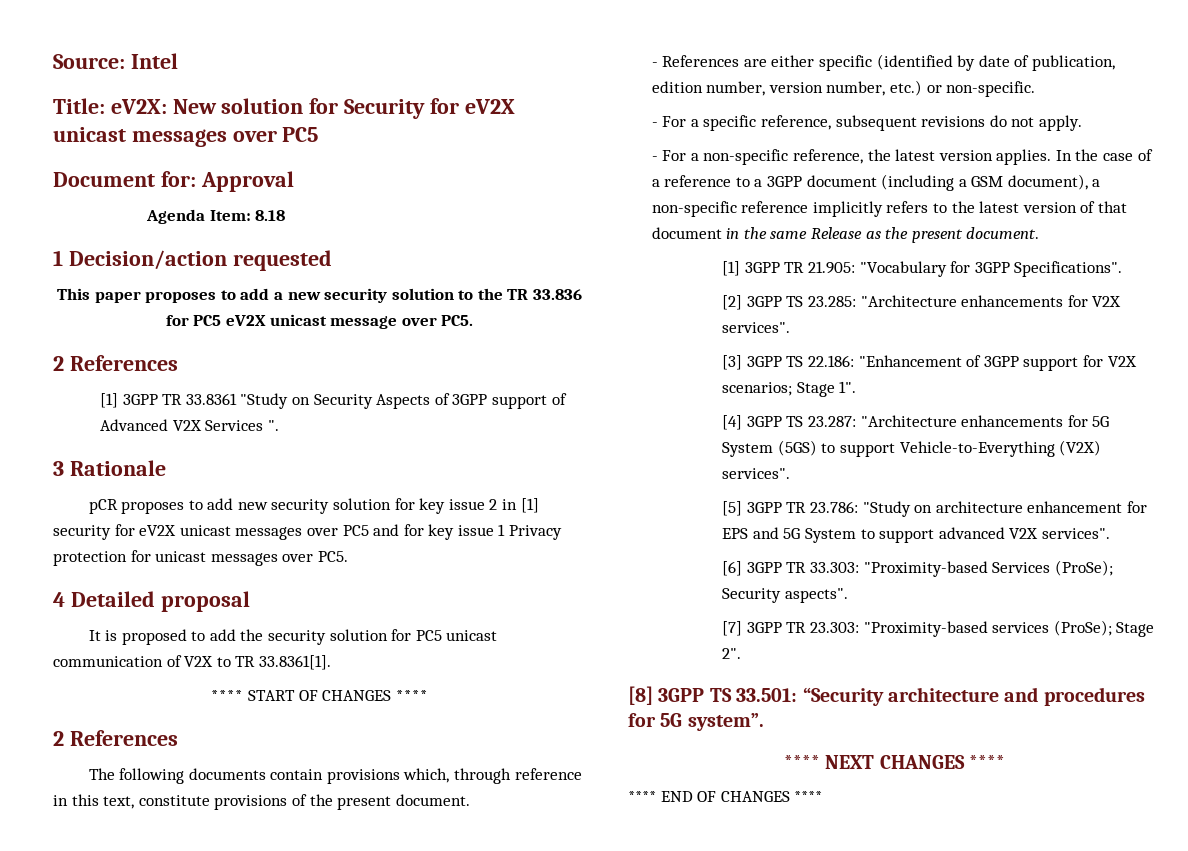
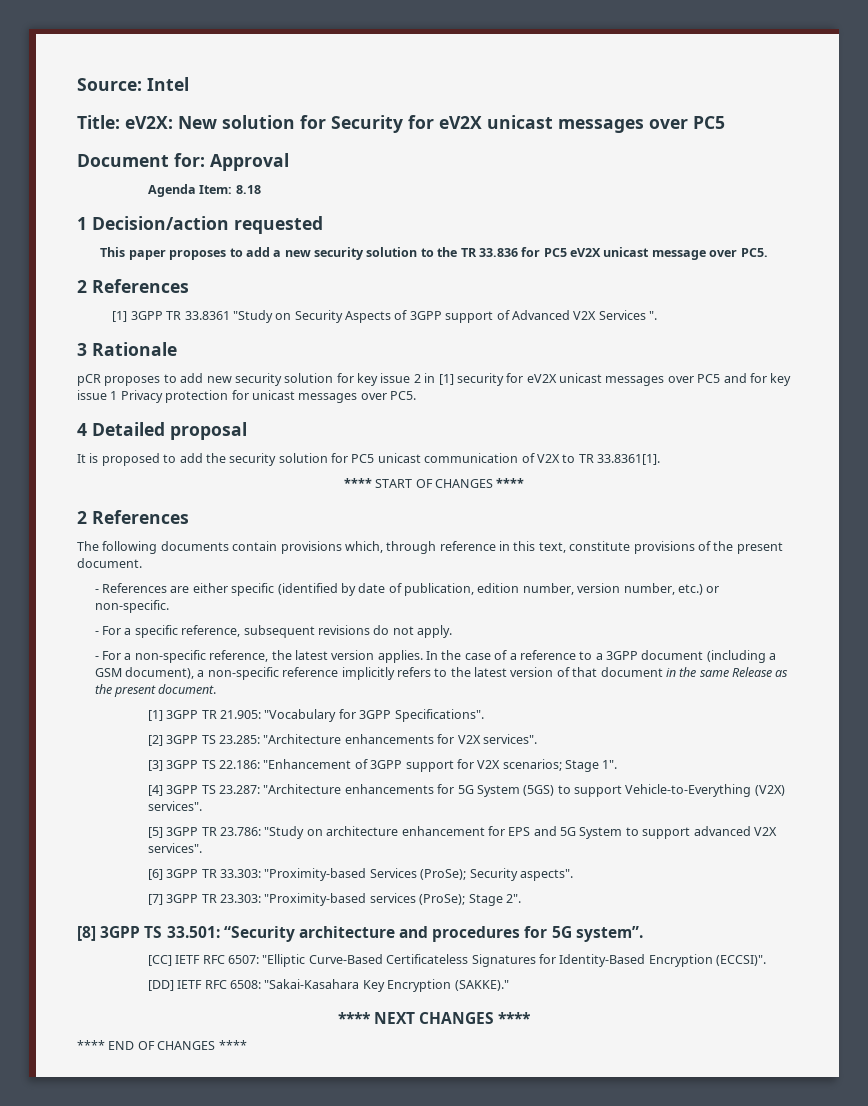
+ [CC] IETF RFC 6507: "Elliptic Curve-Based Certificateless Signatures for Identity-Based Encryption (ECCSI)".
+ [DD] IETF RFC 6508: "Sakai-Kasahara Key Encryption (SAKKE)."

